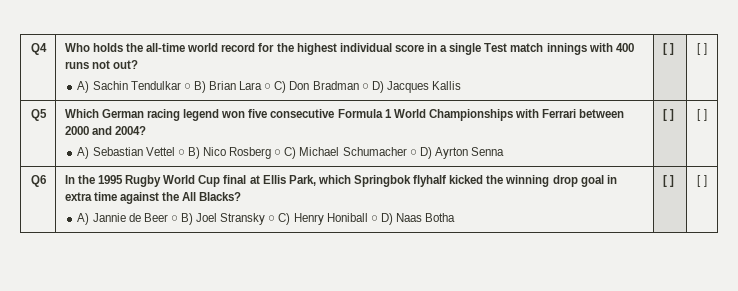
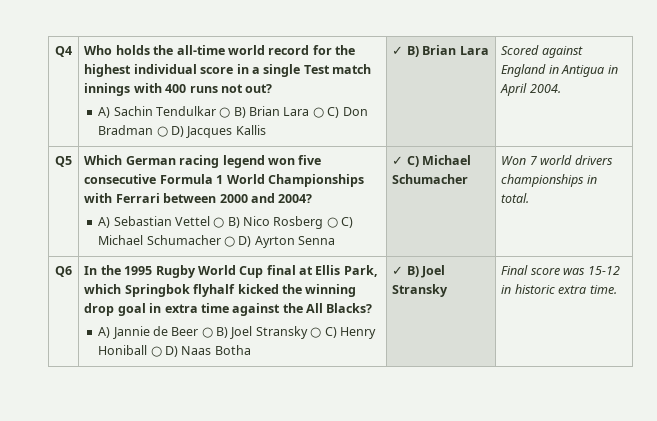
- A) Sachin Tendulkar ○ B) Brian Lara ○ C) Don Bradman ○ D) Jacques Kallis | [ ] | [ ]
+ A) Sachin Tendulkar ○ B) Brian Lara ○ C) Don Bradman ○ D) Jacques Kallis | ✓ B) Brian Lara | Scored against England in Antigua in April 2004.
- A) Sebastian Vettel ○ B) Nico Rosberg ○ C) Michael Schumacher ○ D) Ayrton Senna | [ ] | [ ]
+ A) Sebastian Vettel ○ B) Nico Rosberg ○ C) Michael Schumacher ○ D) Ayrton Senna | ✓ C) Michael Schumacher | Won 7 world drivers championships in total.
- A) Jannie de Beer ○ B) Joel Stransky ○ C) Henry Honiball ○ D) Naas Botha | [ ] | [ ]
+ A) Jannie de Beer ○ B) Joel Stransky ○ C) Henry Honiball ○ D) Naas Botha | ✓ B) Joel Stransky | Final score was 15-12 in historic extra time.

